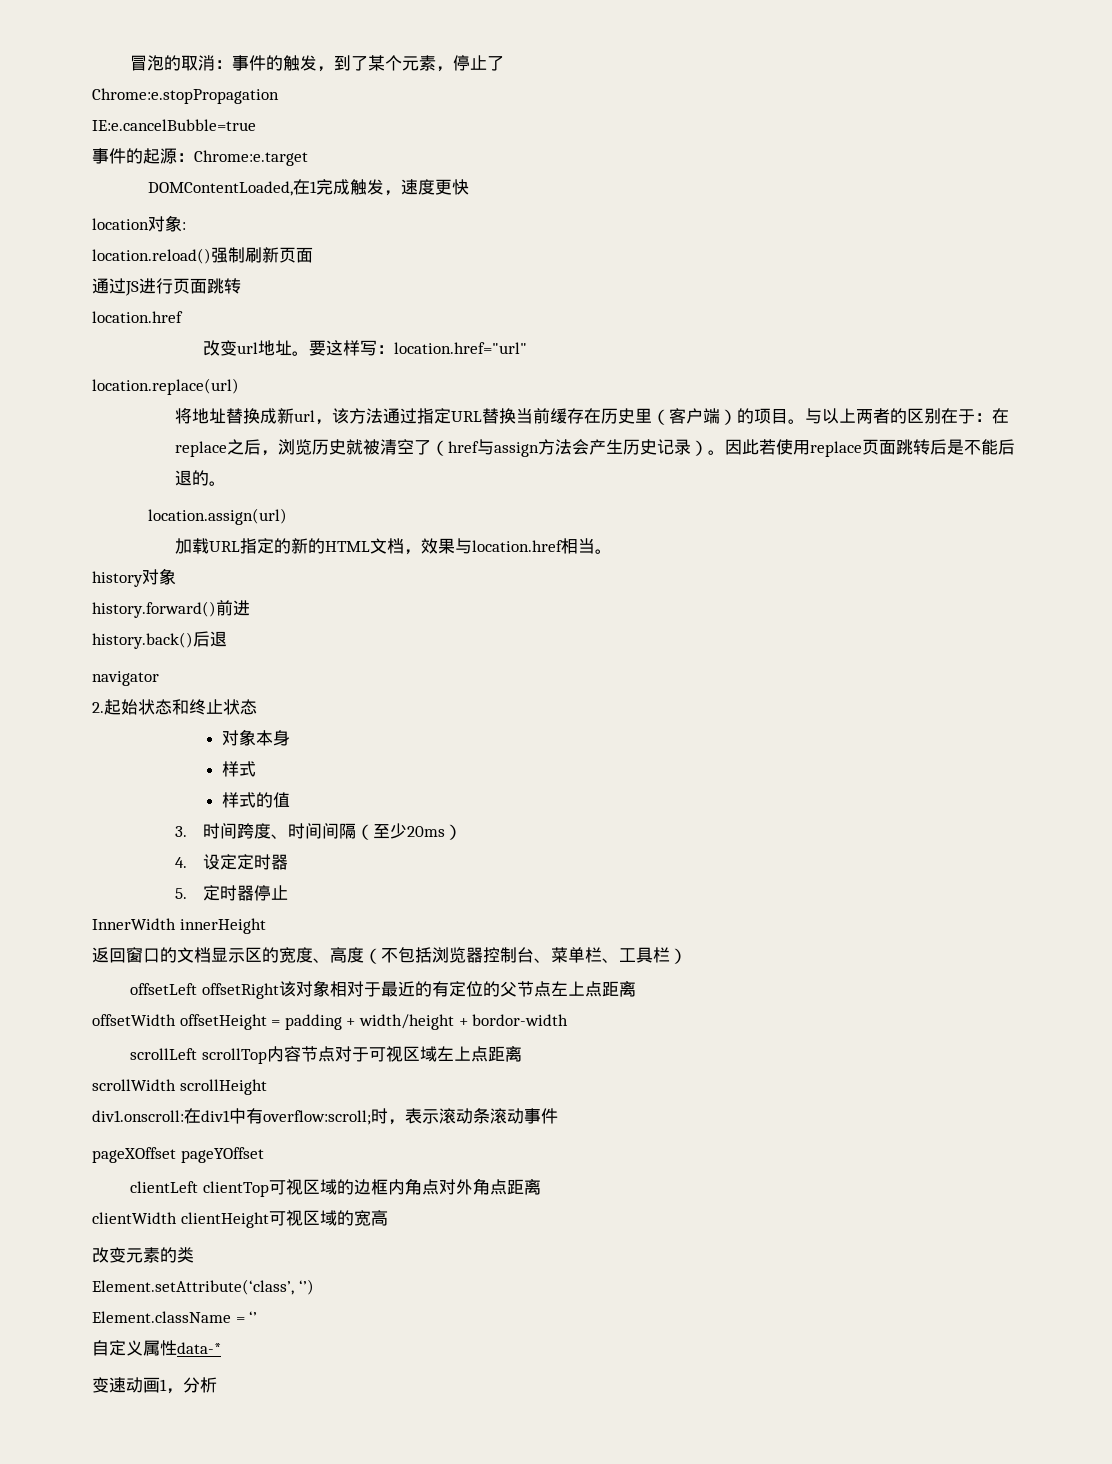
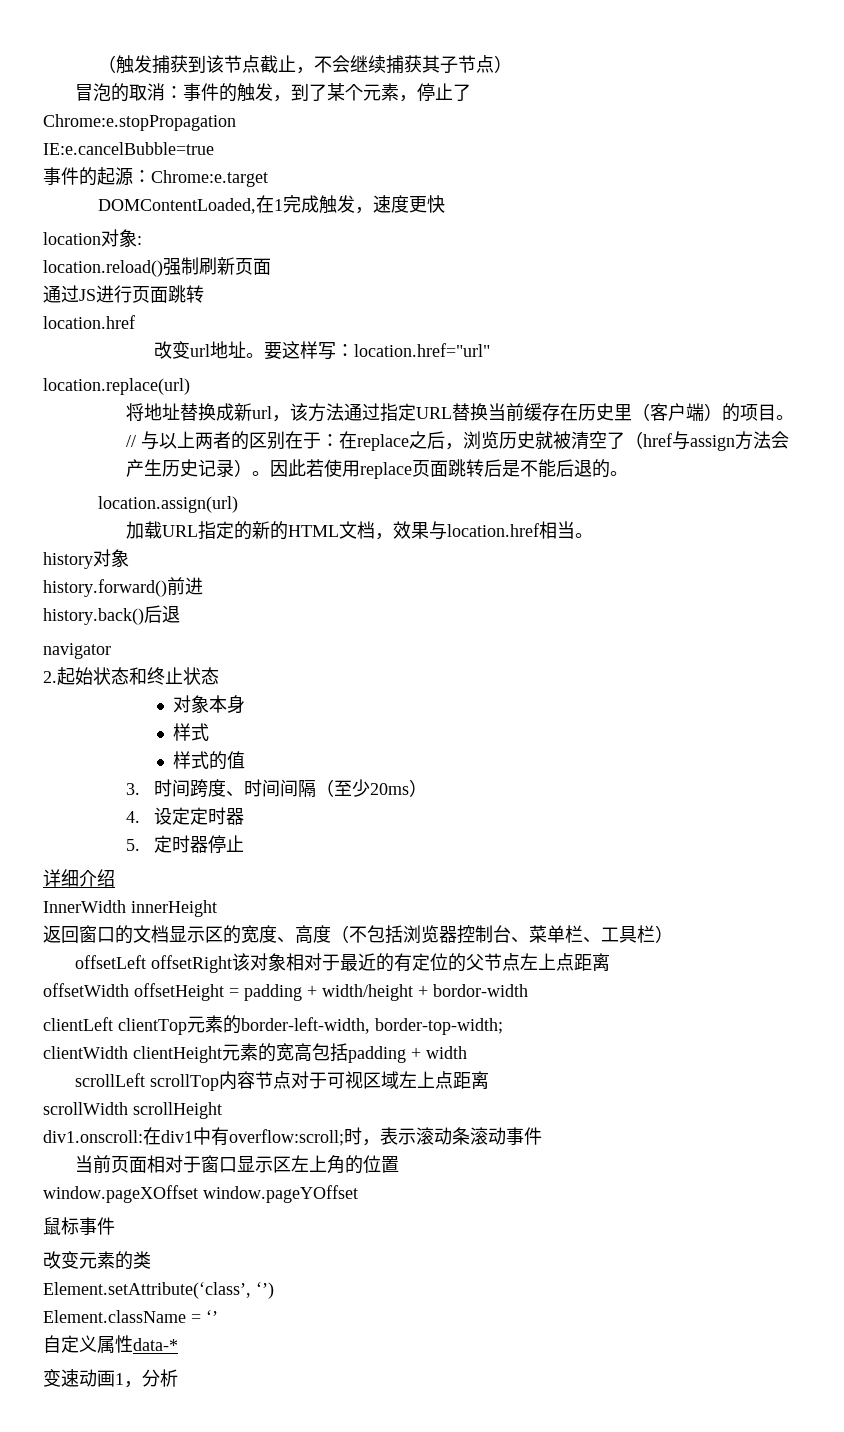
+ （触发捕获到该节点截止，不会继续捕获其子节点）
- 与以上两者的区别在于：在replace之后，浏览历史就被清空了（href与assign方法会产生历史记录）。
+ // 与以上两者的区别在于：在replace之后，浏览历史就被清空了（href与assign方法会产生历史记录）。
+ 详细介绍
+ clientLeft clientTop元素的border-left-width, border-top-width;
+ clientWidth clientHeight元素的宽高包括padding + width
- pageXOffset pageYOffset
- clientLeft clientTop可视区域的边框内角点对外角点距离
- clientWidth clientHeight可视区域的宽高
+ 当前页面相对于窗口显示区左上角的位置
+ window.pageXOffset window.pageYOffset
+ 鼠标事件

